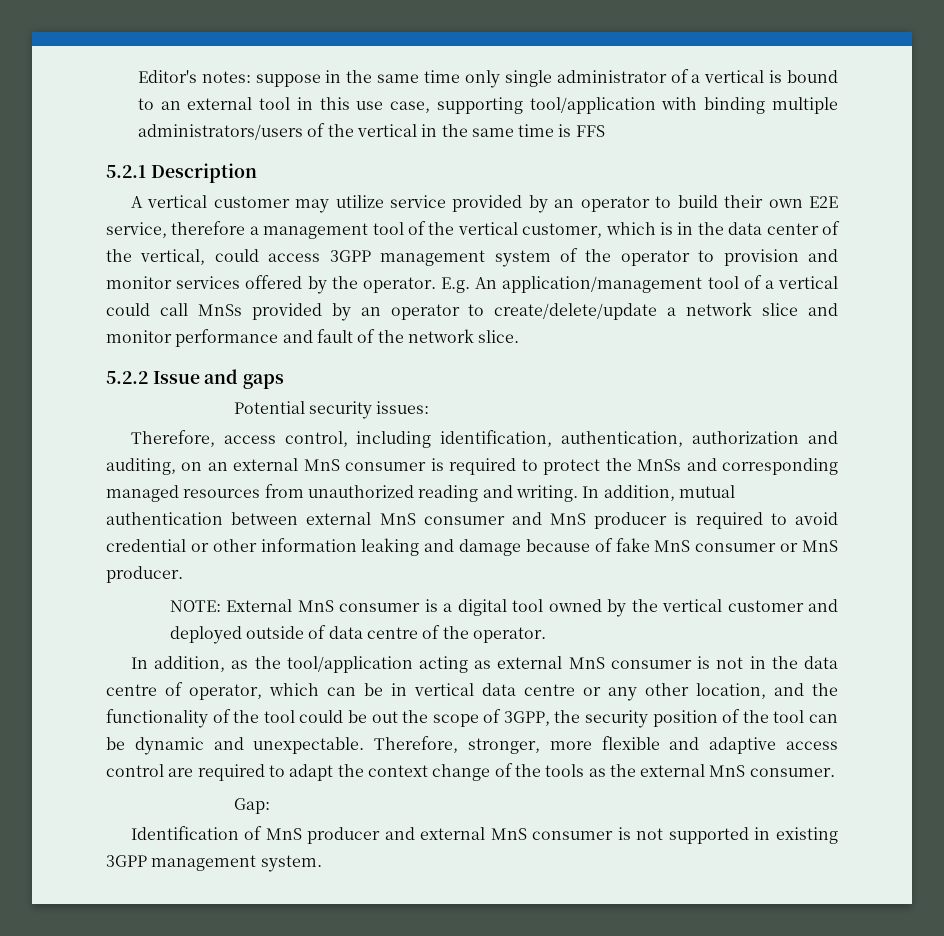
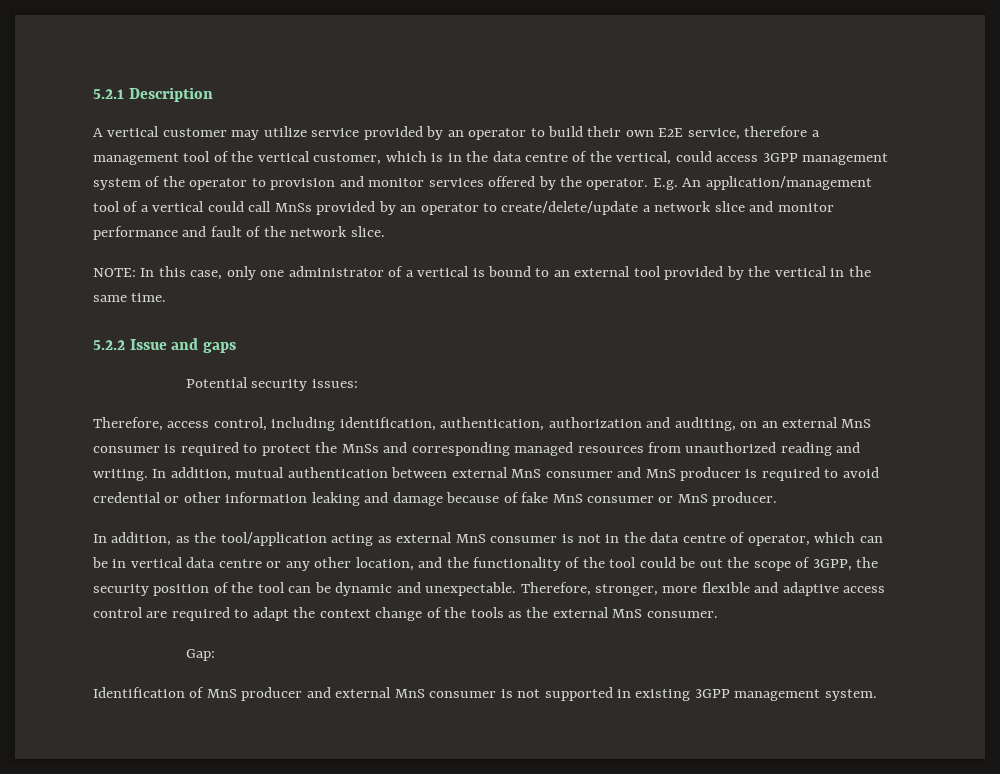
- Editor's notes: suppose in the same time only single administrator of a vertical is bound to an external tool in this use case, supporting tool/application with binding multiple administrators/users of the vertical in the same time is FFS
- A vertical customer may utilize service provided by an operator to build their own E2E service, therefore a management tool of the vertical customer, which is in the data center of the vertical, could access 3GPP management system of the operator to provision and monitor services offered by the operator.
+ A vertical customer may utilize service provided by an operator to build their own E2E service, therefore a management tool of the vertical customer, which is in the data centre of the vertical, could access 3GPP management system of the operator to provision and monitor services offered by the operator.
+ NOTE: In this case, only one administrator of a vertical is bound to an external tool provided by the vertical in the same time.
- NOTE: External MnS consumer is a digital tool owned by the vertical customer and deployed outside of data centre of the operator.

